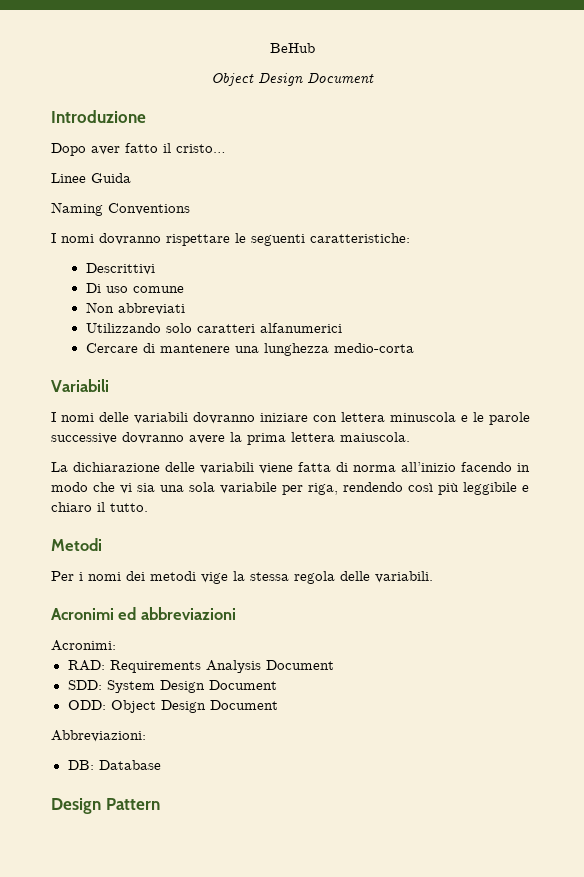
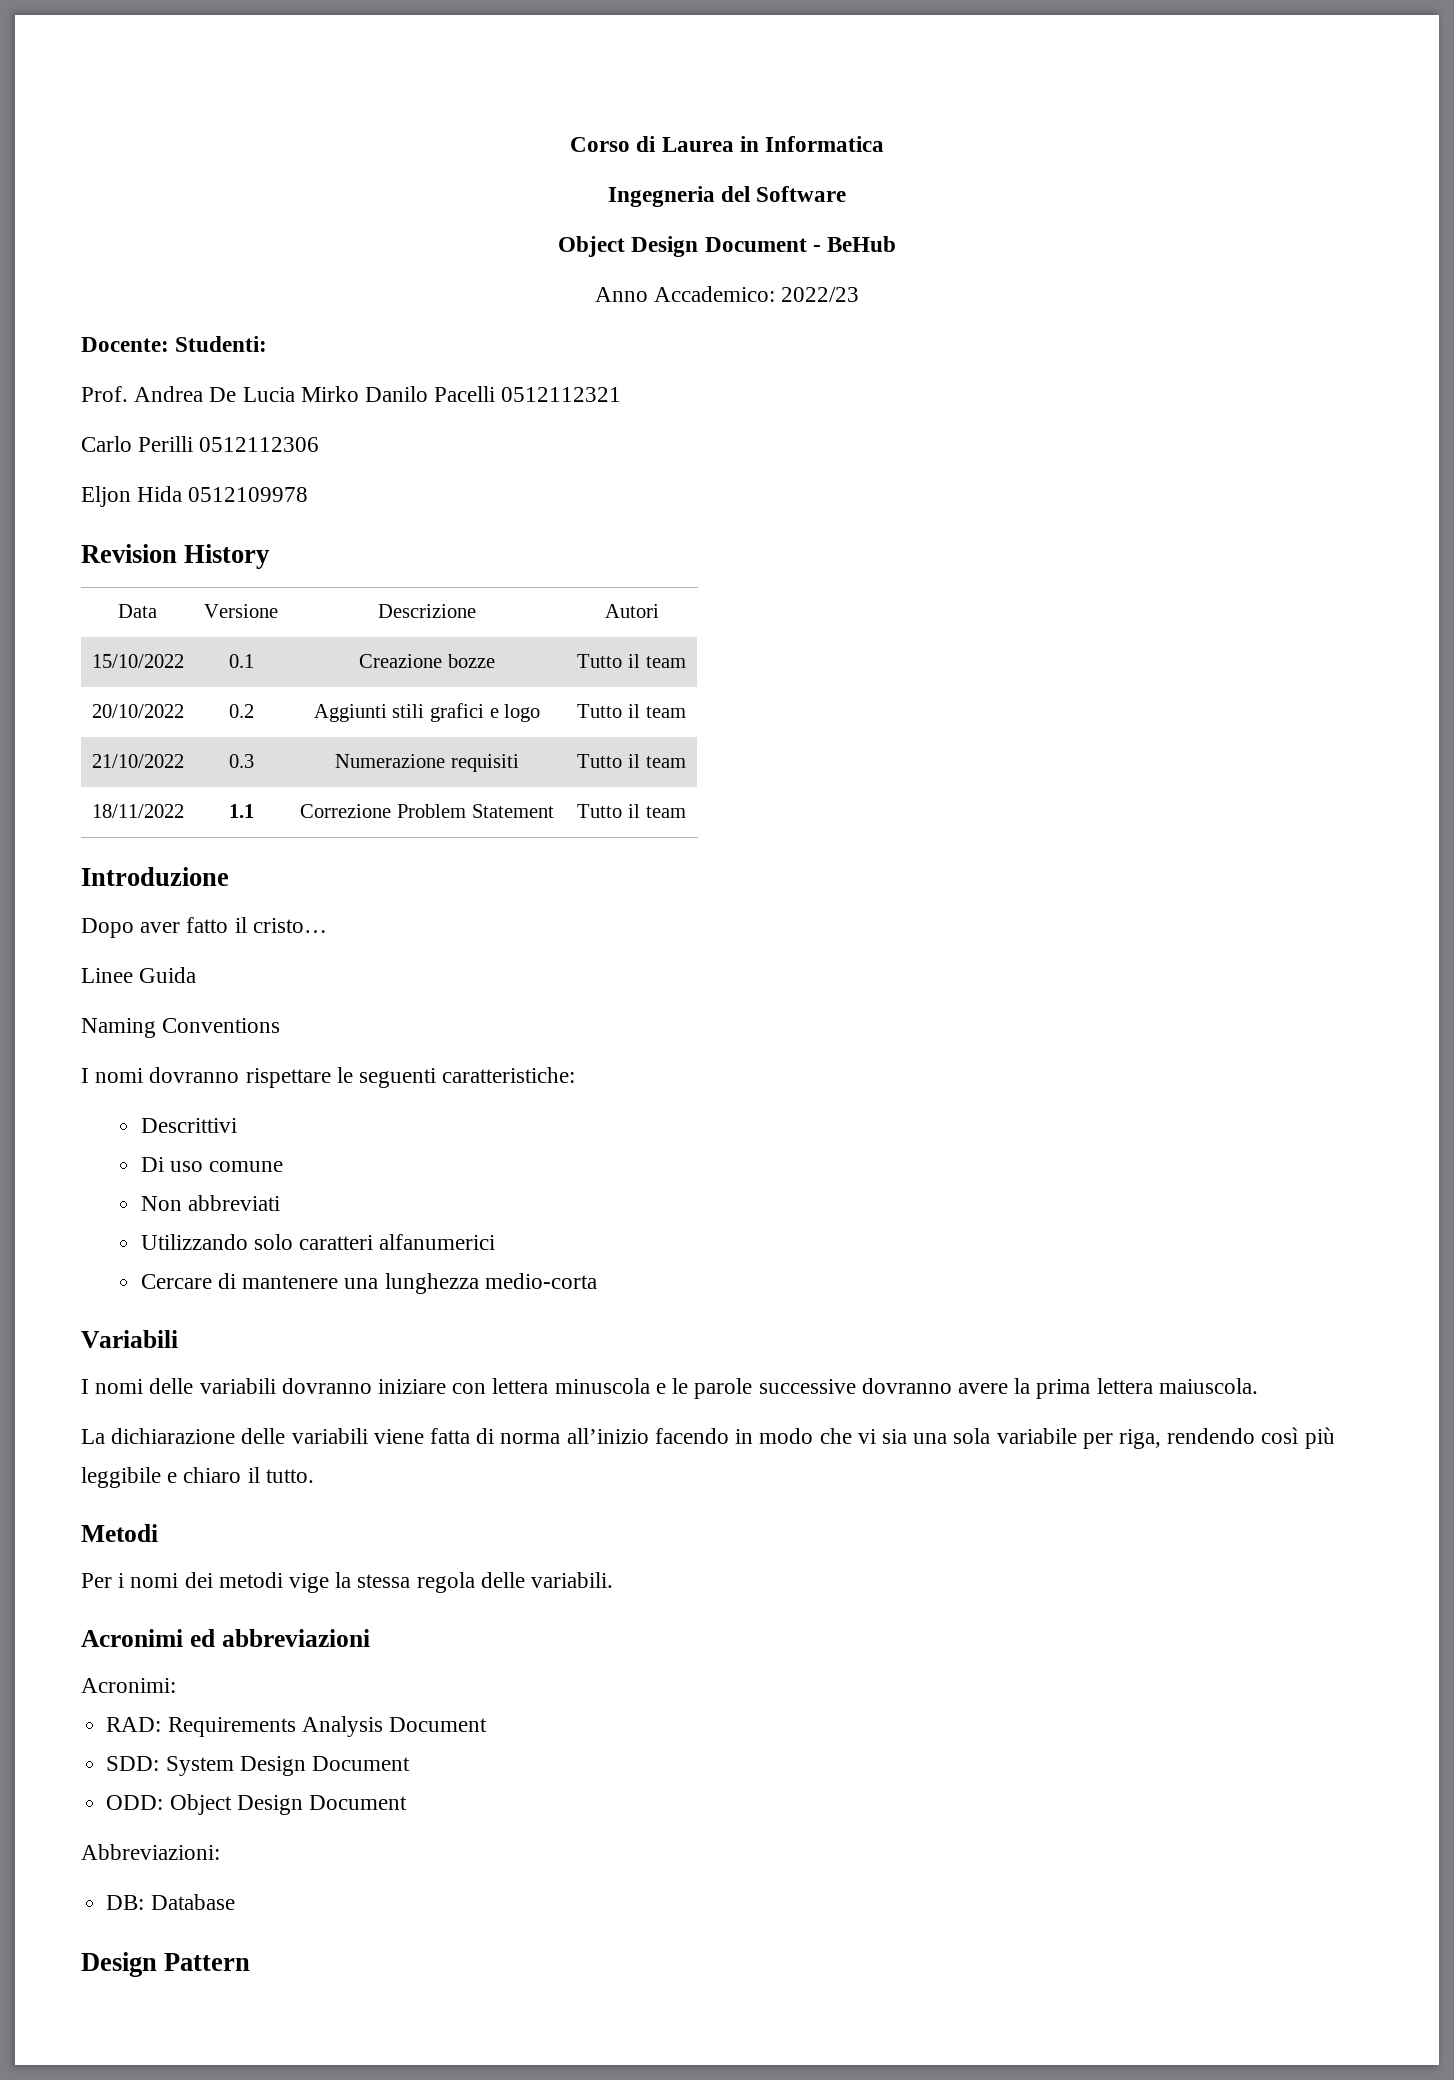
- BeHub
- Object Design Document
+ Corso di Laurea in Informatica
+ Ingegneria del Software
+ Object Design Document - BeHub
+ Anno Accademico: 2022/23
+ Docente: Studenti:
+ Prof. Andrea De Lucia Mirko Danilo Pacelli 0512112321
+ Carlo Perilli 0512112306
+ Eljon Hida 0512109978
+ Revision History
+ Data | Versione | Descrizione | Autori
+ 15/10/2022 | 0.1 | Creazione bozze | Tutto il team
+ 20/10/2022 | 0.2 | Aggiunti stili grafici e logo | Tutto il team
+ 21/10/2022 | 0.3 | Numerazione requisiti | Tutto il team
+ 18/11/2022 | 1.1 | Correzione Problem Statement | Tutto il team

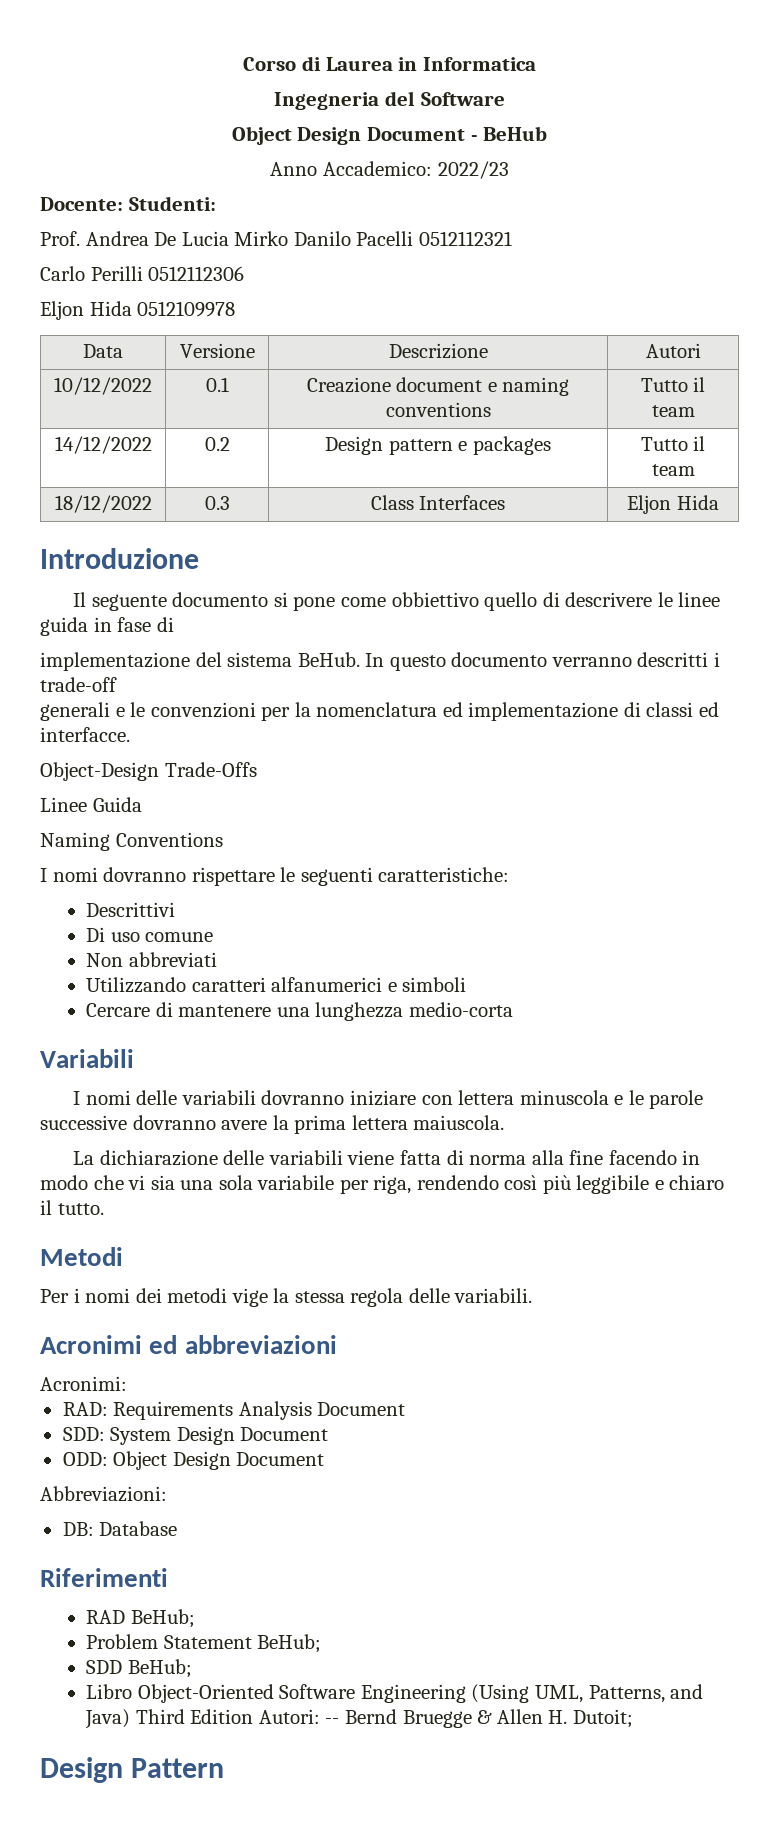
- Revision History
- 15/10/2022 | 0.1 | Creazione bozze | Tutto il team
- 20/10/2022 | 0.2 | Aggiunti stili grafici e logo | Tutto il team
- 21/10/2022 | 0.3 | Numerazione requisiti | Tutto il team
- 18/11/2022 | 1.1 | Correzione Problem Statement | Tutto il team
+ 10/12/2022 | 0.1 | Creazione document e naming conventions | Tutto il team
+ 14/12/2022 | 0.2 | Design pattern e packages | Tutto il team
+ 18/12/2022 | 0.3 | Class Interfaces | Eljon Hida
  Introduzione
- Dopo aver fatto il cristo…
+ Il seguente documento si pone come obbiettivo quello di descrivere le linee guida in fase di
+ implementazione del sistema BeHub. In questo documento verranno descritti i trade-off
+ generali e le convenzioni per la nomenclatura ed implementazione di classi ed interfacce.
+ Object-Design Trade-Offs
- Utilizzando solo caratteri alfanumerici
+ Utilizzando caratteri alfanumerici e simboli
- La dichiarazione delle variabili viene fatta di norma all’inizio facendo in modo che vi sia una sola variabile per riga, rendendo così più leggibile e chiaro il tutto.
+ La dichiarazione delle variabili viene fatta di norma alla fine facendo in modo che vi sia una sola variabile per riga, rendendo così più leggibile e chiaro il tutto.
+ Riferimenti
+ RAD BeHub;
+ Problem Statement BeHub;
+ SDD BeHub;
+ Libro Object-Oriented Software Engineering (Using UML, Patterns, and Java) Third Edition Autori: -- Bernd Bruegge & Allen H. Dutoit;

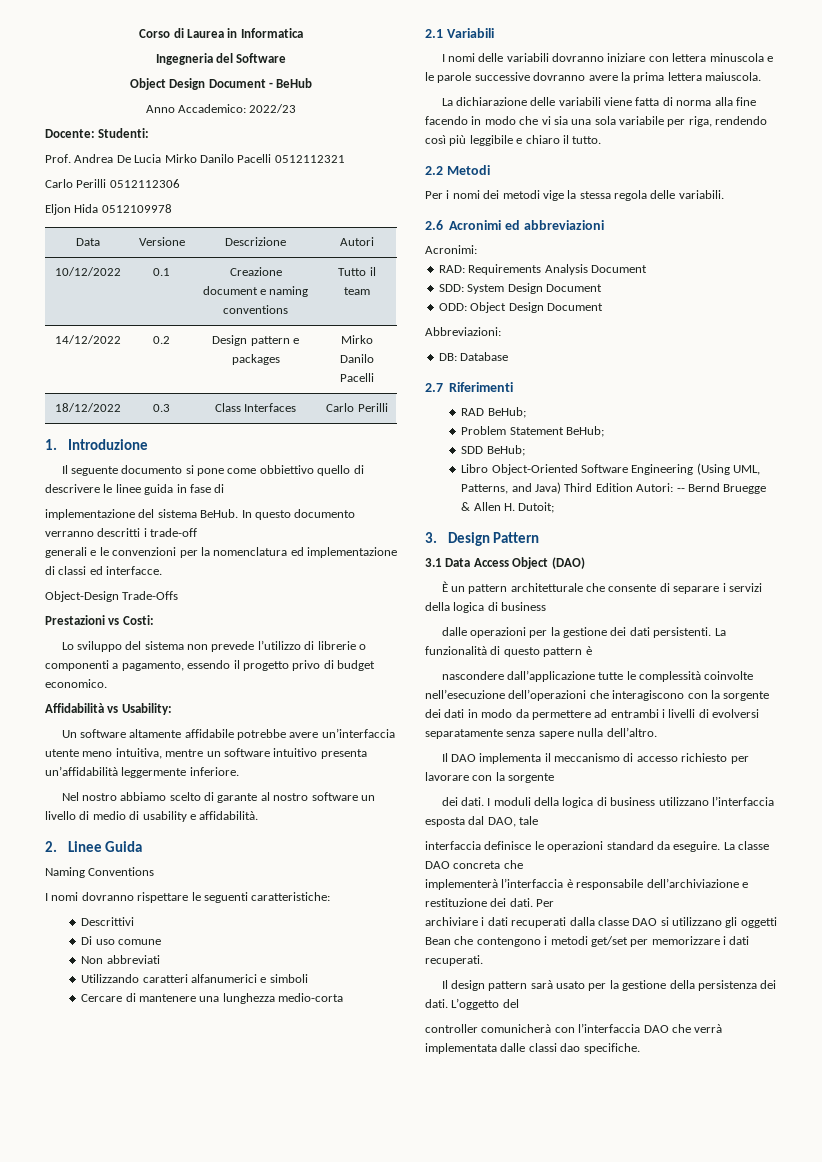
- 14/12/2022 | 0.2 | Design pattern e packages | Tutto il team
+ 14/12/2022 | 0.2 | Design pattern e packages | Mirko Danilo Pacelli
- 18/12/2022 | 0.3 | Class Interfaces | Eljon Hida
- Introduzione
+ 18/12/2022 | 0.3 | Class Interfaces | Carlo Perilli
+ 1. Introduzione
- Linee Guida
+ Prestazioni vs Costi:
+ Lo sviluppo del sistema non prevede l’utilizzo di librerie o componenti a pagamento, essendo il progetto privo di budget economico.
+ Affidabilità vs Usability:
+ Un software altamente affidabile potrebbe avere un’interfaccia utente meno intuitiva, mentre un software intuitivo presenta un’affidabilità leggermente inferiore.
+ Nel nostro abbiamo scelto di garante al nostro software un livello di medio di usability e affidabilità.
+ 2. Linee Guida
- Variabili
+ 2.1 Variabili
- Metodi
+ 2.2 Metodi
- Acronimi ed abbreviazioni
+ 2.6 Acronimi ed abbreviazioni
- Riferimenti
+ 2.7 Riferimenti
- Design Pattern
+ 3. Design Pattern
+ 3.1 Data Access Object (DAO)
+ È un pattern architetturale che consente di separare i servizi della logica di business
+ dalle operazioni per la gestione dei dati persistenti. La funzionalità di questo pattern è
+ nascondere dall’applicazione tutte le complessità coinvolte nell’esecuzione dell’operazioni che interagiscono con la sorgente dei dati in modo da permettere ad entrambi i livelli di evolversi separatamente senza sapere nulla dell’altro.
+ Il DAO implementa il meccanismo di accesso richiesto per lavorare con la sorgente
+ dei dati. I moduli della logica di business utilizzano l’interfaccia esposta dal DAO, tale
+ interfaccia definisce le operazioni standard da eseguire. La classe DAO concreta che
+ implementerà l’interfaccia è responsabile dell’archiviazione e restituzione dei dati. Per
+ archiviare i dati recuperati dalla classe DAO si utilizzano gli oggetti Bean che contengono i metodi get/set per memorizzare i dati recuperati.
+ Il design pattern sarà usato per la gestione della persistenza dei dati. L’oggetto del
+ controller comunicherà con l’interfaccia DAO che verrà implementata dalle classi dao specifiche.

